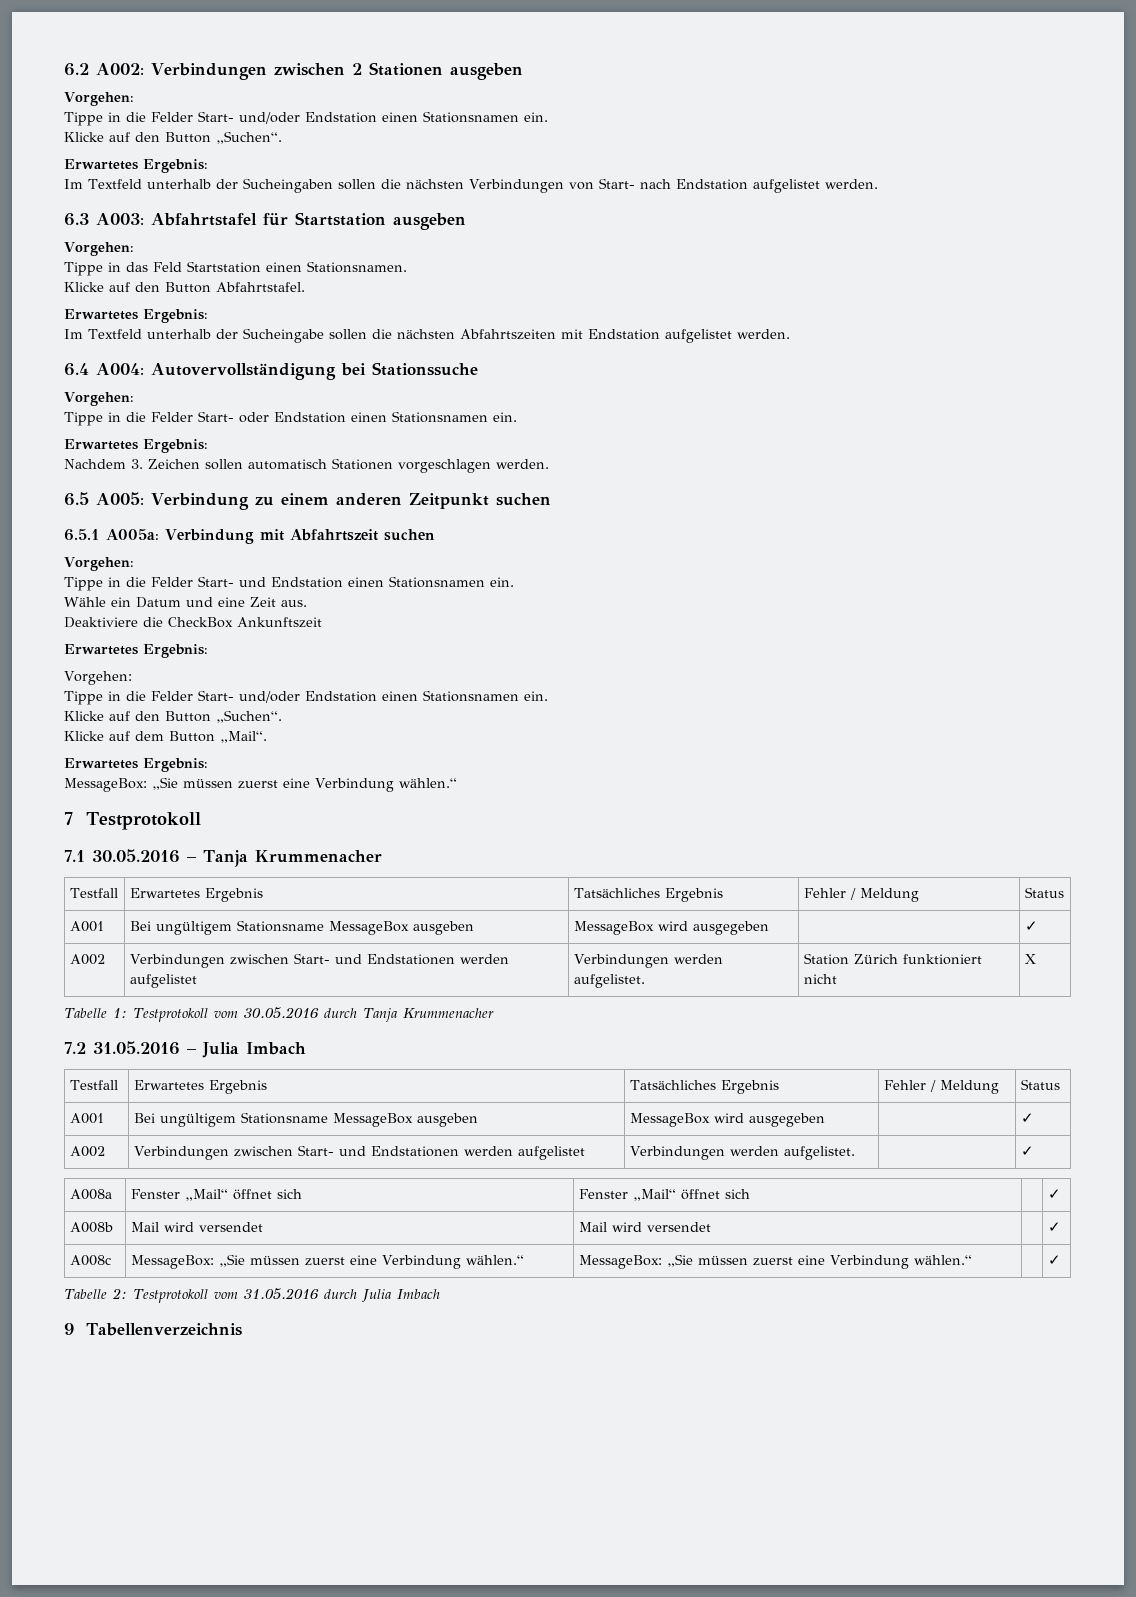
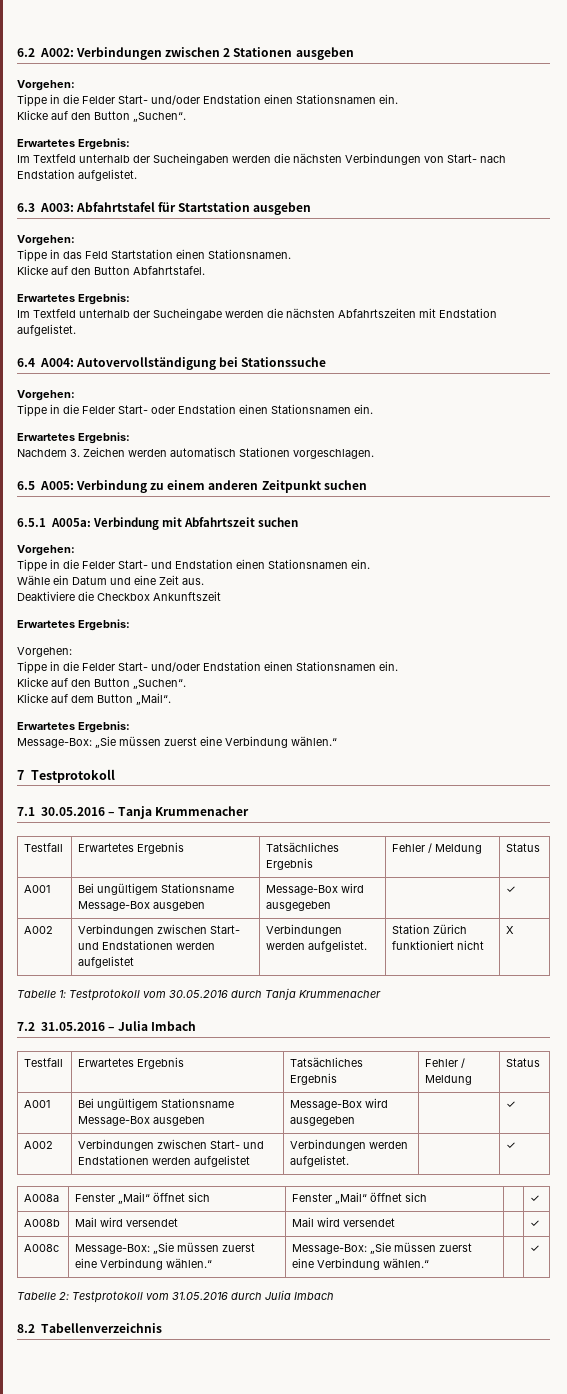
- Im Textfeld unterhalb der Sucheingaben sollen die nächsten Verbindungen von Start- nach Endstation aufgelistet werden.
+ Im Textfeld unterhalb der Sucheingaben werden die nächsten Verbindungen von Start- nach Endstation aufgelistet.
- Im Textfeld unterhalb der Sucheingabe sollen die nächsten Abfahrtszeiten mit Endstation aufgelistet werden.
+ Im Textfeld unterhalb der Sucheingabe werden die nächsten Abfahrtszeiten mit Endstation aufgelistet.
- Nachdem 3. Zeichen sollen automatisch Stationen vorgeschlagen werden.
+ Nachdem 3. Zeichen werden automatisch Stationen vorgeschlagen.
- Deaktiviere die CheckBox Ankunftszeit
+ Deaktiviere die Checkbox Ankunftszeit
  Klicke auf dem Button „Mail“.
  Erwartetes Ergebnis:
- MessageBox: „Sie müssen zuerst eine Verbindung wählen.“
+ Message-Box: „Sie müssen zuerst eine Verbindung wählen.“
  7.1 30.05.2016 – Tanja Krummenacher
  Testfall | Erwartetes Ergebnis | Tatsächliches Ergebnis | Fehler / Meldung | Status
- A001 | Bei ungültigem Stationsname MessageBox ausgeben | MessageBox wird ausgegeben | | ✓
+ A001 | Bei ungültigem Stationsname Message-Box ausgeben | Message-Box wird ausgegeben | | ✓
  7.2 31.05.2016 – Julia Imbach
  Testfall | Erwartetes Ergebnis | Tatsächliches Ergebnis | Fehler / Meldung | Status
- A001 | Bei ungültigem Stationsname MessageBox ausgeben | MessageBox wird ausgegeben | | ✓
+ A001 | Bei ungültigem Stationsname Message-Box ausgeben | Message-Box wird ausgegeben | | ✓
- A008c | MessageBox: „Sie müssen zuerst eine Verbindung wählen.“ | MessageBox: „Sie müssen zuerst eine Verbindung wählen.“ | | ✓
+ A008c | Message-Box: „Sie müssen zuerst eine Verbindung wählen.“ | Message-Box: „Sie müssen zuerst eine Verbindung wählen.“ | | ✓
- 9 Tabellenverzeichnis
+ 8.2 Tabellenverzeichnis

